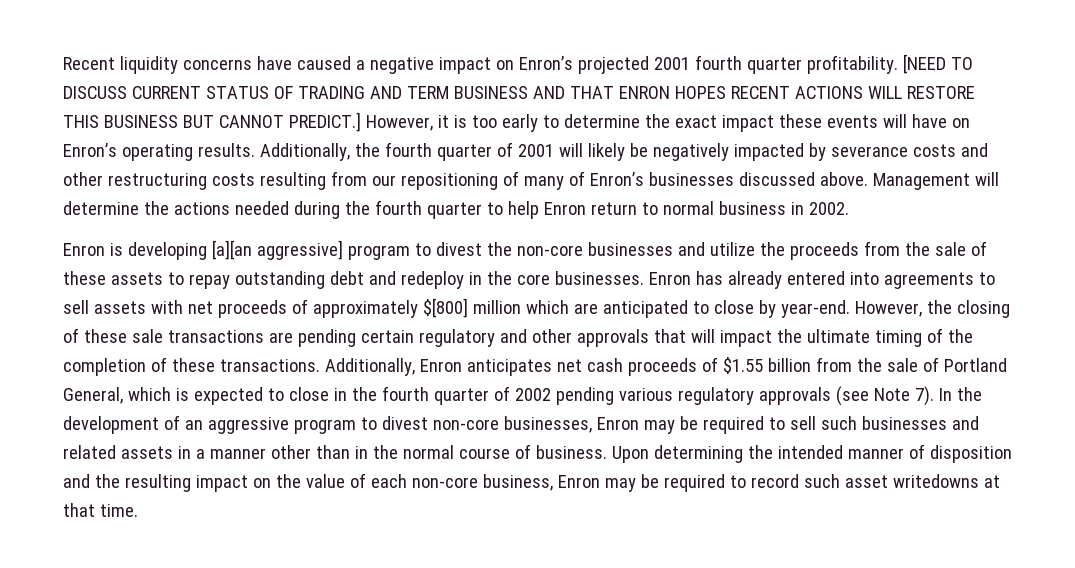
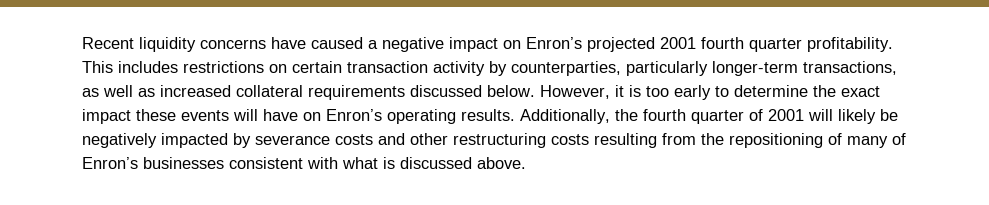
- [NEED TO DISCUSS CURRENT STATUS OF TRADING AND TERM BUSINESS AND THAT ENRON HOPES RECENT ACTIONS WILL RESTORE THIS BUSINESS BUT CANNOT PREDICT.]
+ This includes restrictions on certain transaction activity by counterparties, particularly longer-term transactions, as well as increased collateral requirements discussed below.
- Additionally, the fourth quarter of 2001 will likely be negatively impacted by severance costs and other restructuring costs resulting from our repositioning of many of Enron’s businesses discussed above. Management will determine the actions needed during the fourth quarter to help Enron return to normal business in 2002.
- Enron is developing [a][an aggressive] program to divest the non-core businesses and utilize the proceeds from the sale of these assets to repay outstanding debt and redeploy in the core businesses. Enron has already entered into agreements to sell assets with net proceeds of approximately $[800] million which are anticipated to close by year-end. However, the closing of these sale transactions are pending certain regulatory and other approvals that will impact the ultimate timing of the completion of these transactions. Additionally, Enron anticipates net cash proceeds of $1.55 billion from the sale of Portland General, which is expected to close in the fourth quarter of 2002 pending various regulatory approvals (see Note 7). In the development of an aggressive program to divest non-core businesses, Enron may be required to sell such businesses and related assets in a manner other than in the normal course of business. Upon determining the intended manner of disposition and the resulting impact on the value of each non-core business, Enron may be required to record such asset writedowns at that time.
+ Additionally, the fourth quarter of 2001 will likely be negatively impacted by severance costs and other restructuring costs resulting from the repositioning of many of Enron’s businesses consistent with what is discussed above.

